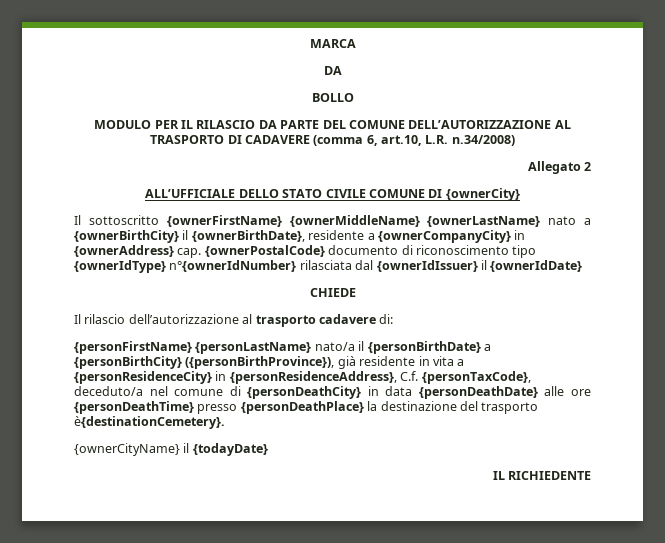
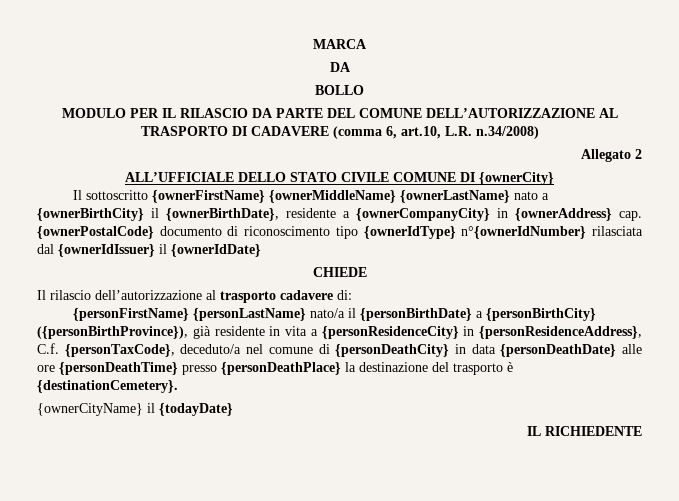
- {personFirstName} {personLastName} nato/a il {personBirthDate} a {personBirthCity} ({personBirthProvince}), già residente in vita a {personResidenceCity} in {personResidenceAddress}, C.f. {personTaxCode}, deceduto/a nel comune di {personDeathCity} in data {personDeathDate} alle ore {personDeathTime} presso {personDeathPlace} la destinazione del trasporto è{destinationCemetery}.
+ {personFirstName} {personLastName} nato/a il {personBirthDate} a {personBirthCity} ({personBirthProvince}), già residente in vita a {personResidenceCity} in {personResidenceAddress}, C.f. {personTaxCode}, deceduto/a nel comune di {personDeathCity} in data {personDeathDate} alle ore {personDeathTime} presso {personDeathPlace} la destinazione del trasporto è {destinationCemetery}.

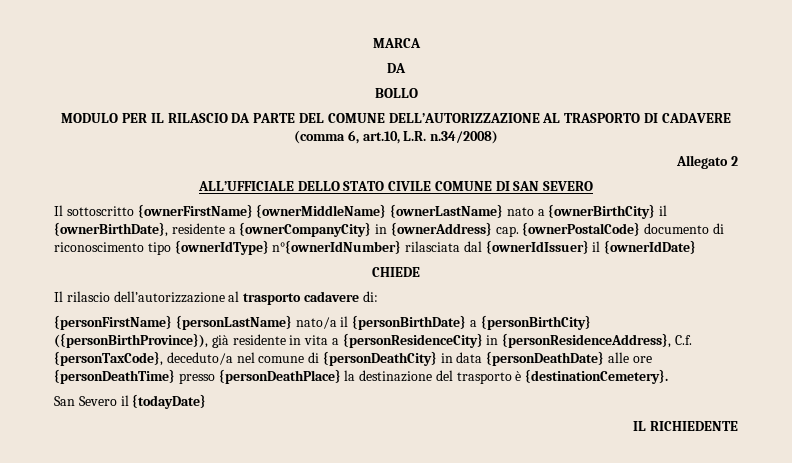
- ALL’UFFICIALE DELLO STATO CIVILE COMUNE DI {ownerCity}
+ ALL’UFFICIALE DELLO STATO CIVILE COMUNE DI SAN SEVERO
- {ownerCityName} il {todayDate}
+ San Severo il {todayDate}

